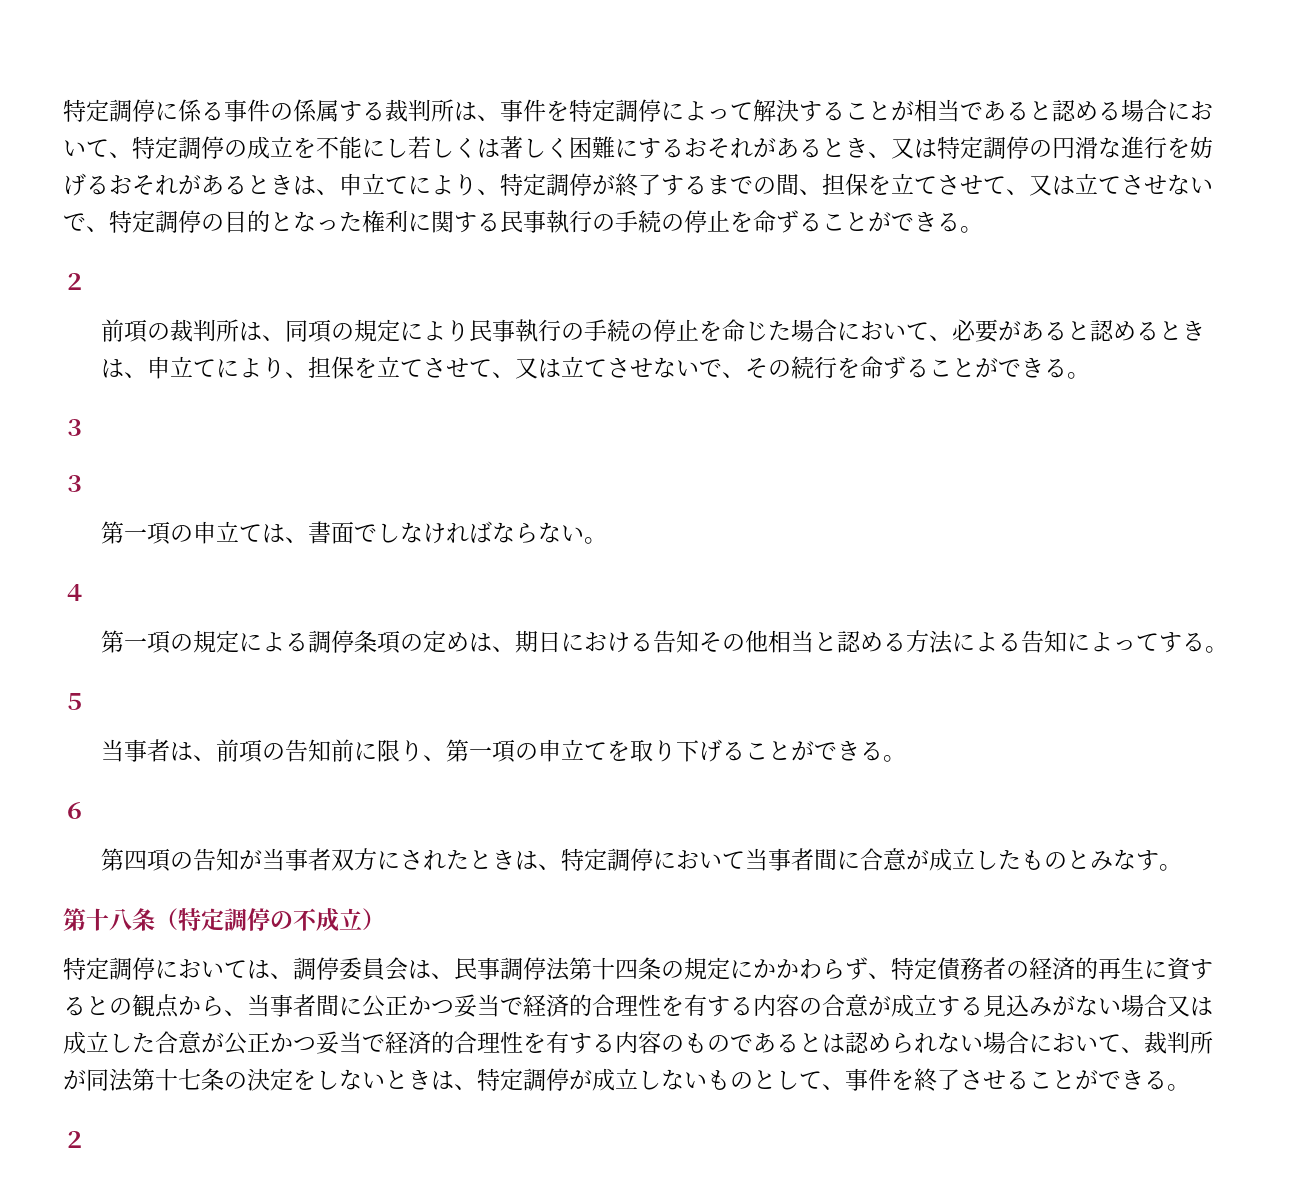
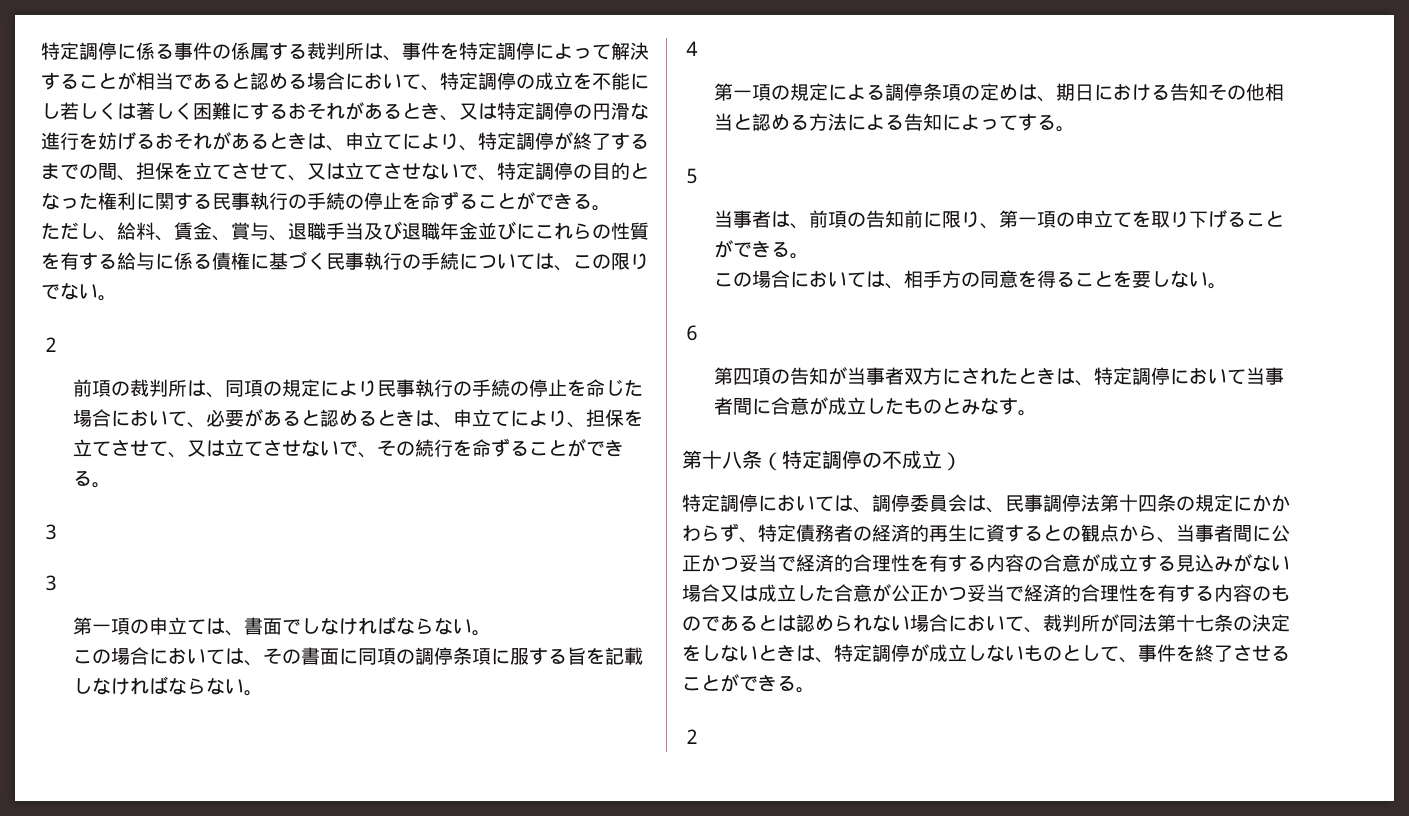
+ ただし、給料、賃金、賞与、退職手当及び退職年金並びにこれらの性質を有する給与に係る債権に基づく民事執行の手続については、この限りでない。
+ この場合においては、その書面に同項の調停条項に服する旨を記載しなければならない。
+ この場合においては、相手方の同意を得ることを要しない。

